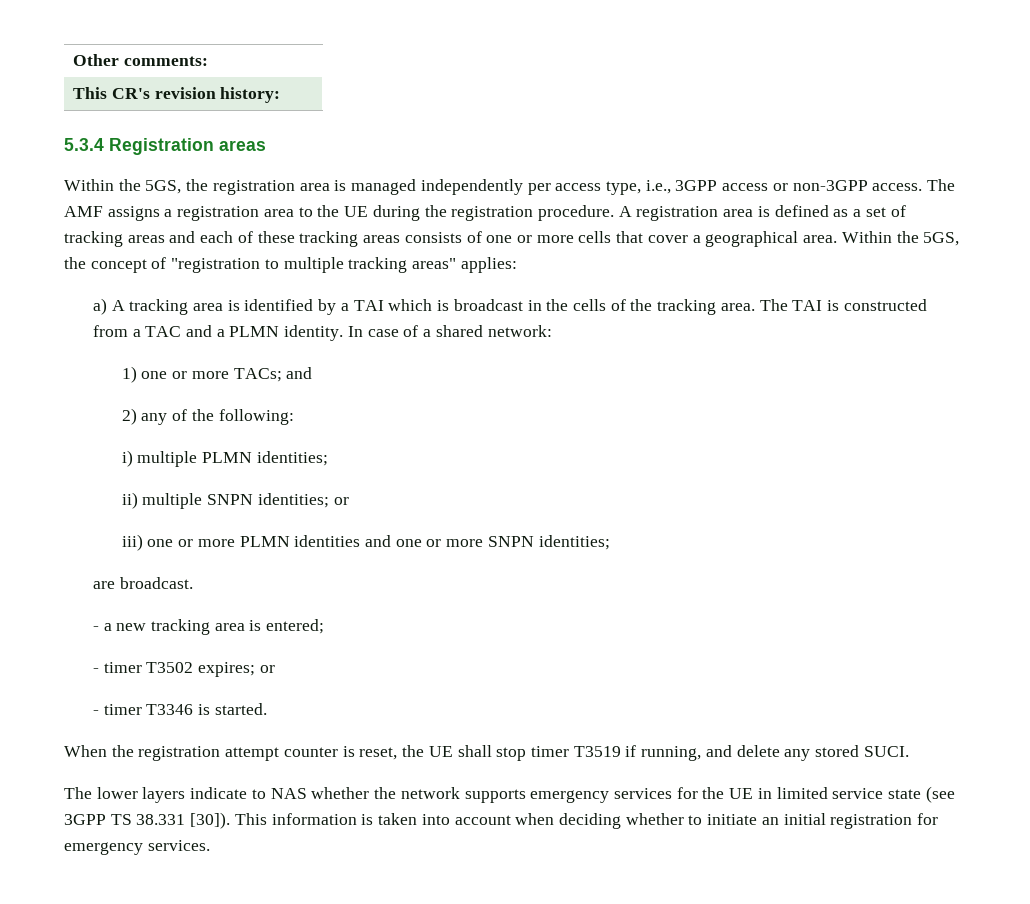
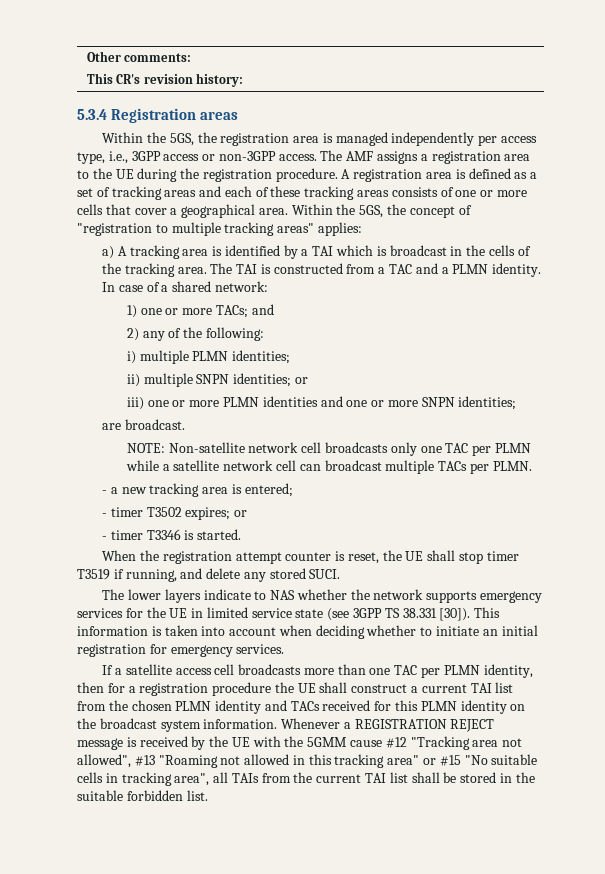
+ NOTE: Non-satellite network cell broadcasts only one TAC per PLMN while a satellite network cell can broadcast multiple TACs per PLMN.
+ If a satellite access cell broadcasts more than one TAC per PLMN identity, then for a registration procedure the UE shall construct a current TAI list from the chosen PLMN identity and TACs received for this PLMN identity on the broadcast system information. Whenever a REGISTRATION REJECT message is received by the UE with the 5GMM cause #12 "Tracking area not allowed", #13 "Roaming not allowed in this tracking area" or #15 "No suitable cells in tracking area", all TAIs from the current TAI list shall be stored in the suitable forbidden list.

